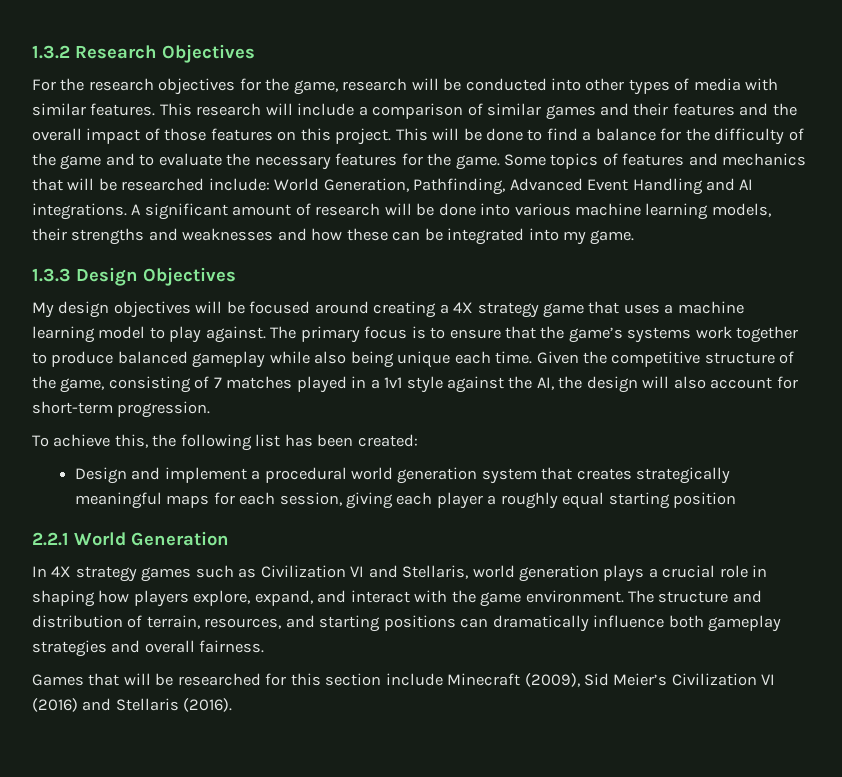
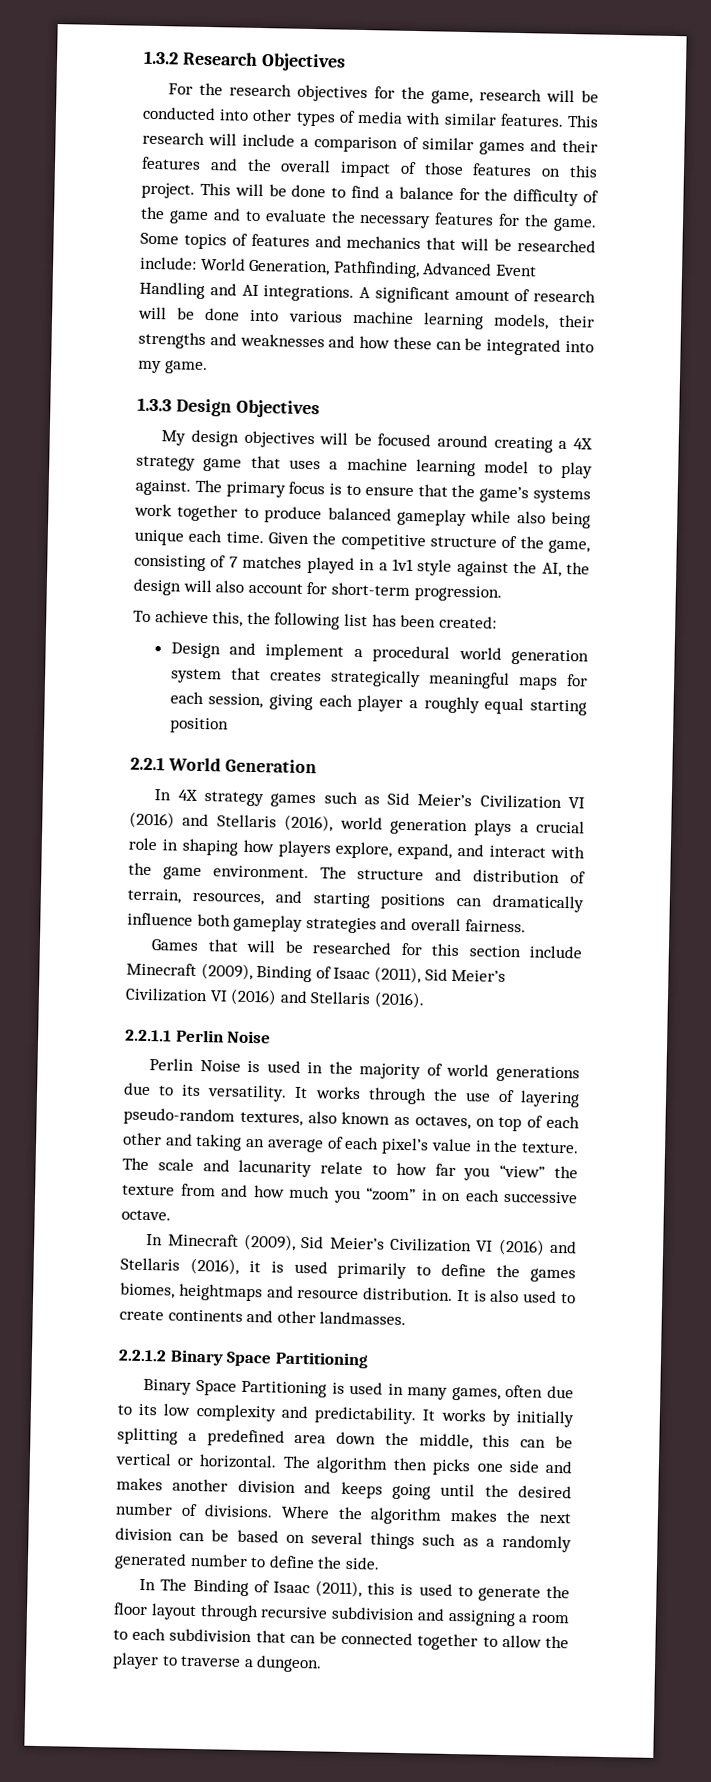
- In 4X strategy games such as Civilization VI and Stellaris, world generation plays a crucial role in shaping how players explore, expand, and interact with the game environment.
+ In 4X strategy games such as Sid Meier’s Civilization VI (2016) and Stellaris (2016), world generation plays a crucial role in shaping how players explore, expand, and interact with the game environment.
- Games that will be researched for this section include Minecraft (2009), Sid Meier’s Civilization VI (2016) and Stellaris (2016).
+ Games that will be researched for this section include Minecraft (2009), Binding of Isaac (2011), Sid Meier’s Civilization VI (2016) and Stellaris (2016).
+ 2.2.1.1 Perlin Noise
+ Perlin Noise is used in the majority of world generations due to its versatility. It works through the use of layering pseudo-random textures, also known as octaves, on top of each other and taking an average of each pixel’s value in the texture. The scale and lacunarity relate to how far you “view” the texture from and how much you “zoom” in on each successive octave.
+ In Minecraft (2009), Sid Meier’s Civilization VI (2016) and Stellaris (2016), it is used primarily to define the games biomes, heightmaps and resource distribution. It is also used to create continents and other landmasses.
+ 2.2.1.2 Binary Space Partitioning
+ Binary Space Partitioning is used in many games, often due to its low complexity and predictability. It works by initially splitting a predefined area down the middle, this can be vertical or horizontal. The algorithm then picks one side and makes another division and keeps going until the desired number of divisions. Where the algorithm makes the next division can be based on several things such as a randomly generated number to define the side.
+ In The Binding of Isaac (2011), this is used to generate the floor layout through recursive subdivision and assigning a room to each subdivision that can be connected together to allow the player to traverse a dungeon.

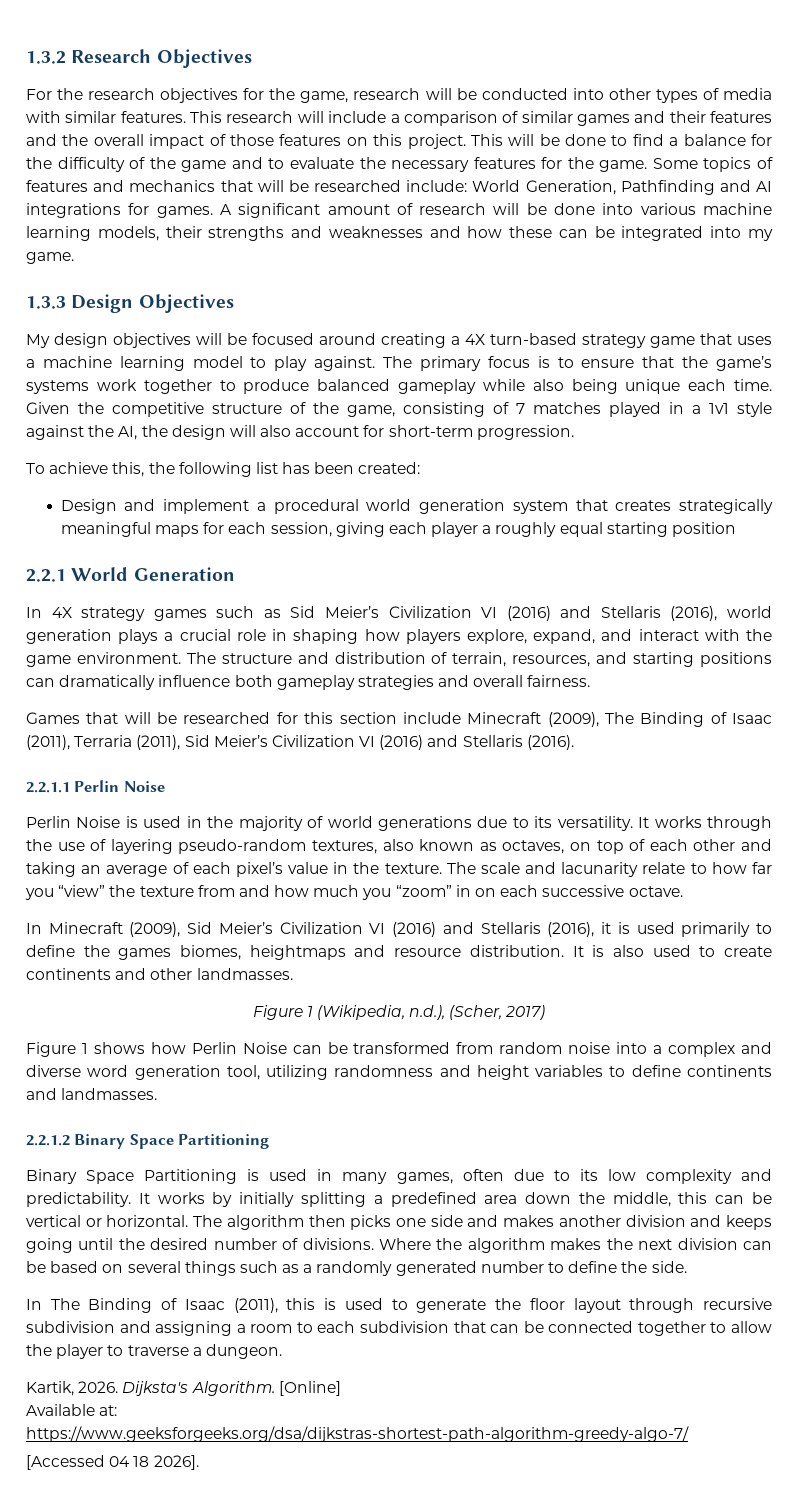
- Some topics of features and mechanics that will be researched include: World Generation, Pathfinding, Advanced Event Handling and AI integrations.
+ Some topics of features and mechanics that will be researched include: World Generation, Pathfinding and AI integrations for games.
- My design objectives will be focused around creating a 4X strategy game that uses a machine learning model to play against.
+ My design objectives will be focused around creating a 4X turn-based strategy game that uses a machine learning model to play against.
- Games that will be researched for this section include Minecraft (2009), Binding of Isaac (2011), Sid Meier’s Civilization VI (2016) and Stellaris (2016).
+ Games that will be researched for this section include Minecraft (2009), The Binding of Isaac (2011), Terraria (2011), Sid Meier’s Civilization VI (2016) and Stellaris (2016).
+ Figure 1 (Wikipedia, n.d.), (Scher, 2017)
+ Figure 1 shows how Perlin Noise can be transformed from random noise into a complex and diverse word generation tool, utilizing randomness and height variables to define continents and landmasses.
+ Kartik, 2026. Dijksta's Algorithm. [Online]
+ Available at: https://www.geeksforgeeks.org/dsa/dijkstras-shortest-path-algorithm-greedy-algo-7/
+ [Accessed 04 18 2026].

